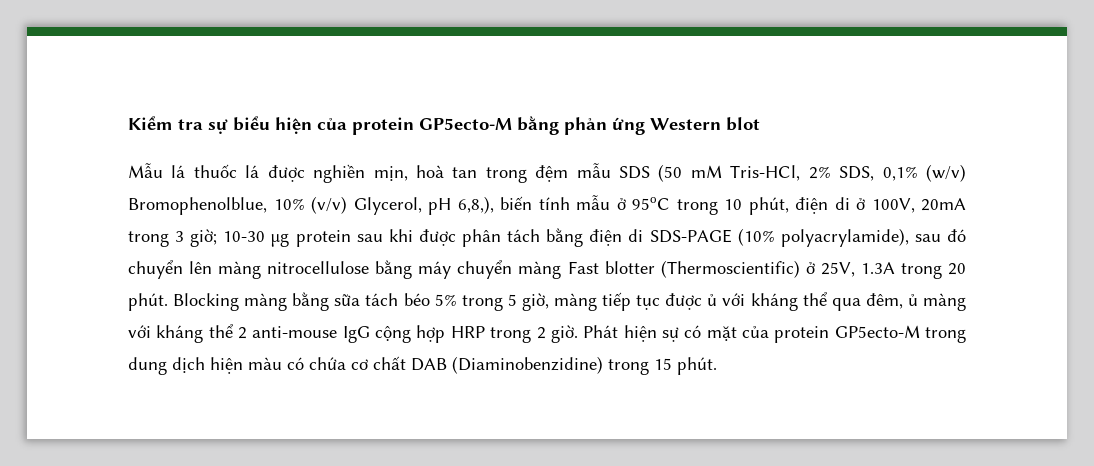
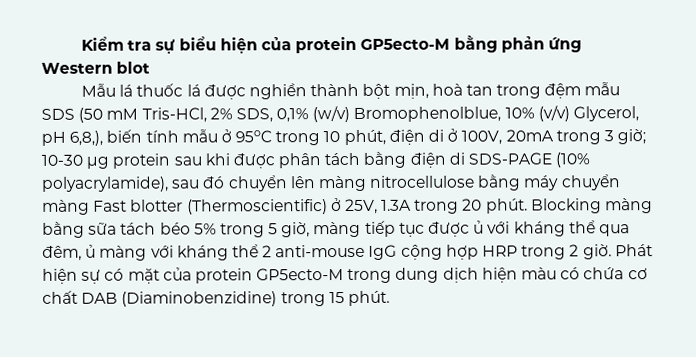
- Mẫu lá thuốc lá được nghiền mịn, hoà tan trong đệm mẫu SDS (50 mM Tris-HCl, 2% SDS, 0,1% (w/v) Bromophenolblue, 10% (v/v) Glycerol, pH 6,8,), biến tính mẫu ở 95oC trong 10 phút, điện di ở 100V, 20mA trong 3 giờ;
+ Mẫu lá thuốc lá được nghiền thành bột mịn, hoà tan trong đệm mẫu SDS (50 mM Tris-HCl, 2% SDS, 0,1% (w/v) Bromophenolblue, 10% (v/v) Glycerol, pH 6,8,), biến tính mẫu ở 95oC trong 10 phút, điện di ở 100V, 20mA trong 3 giờ;

